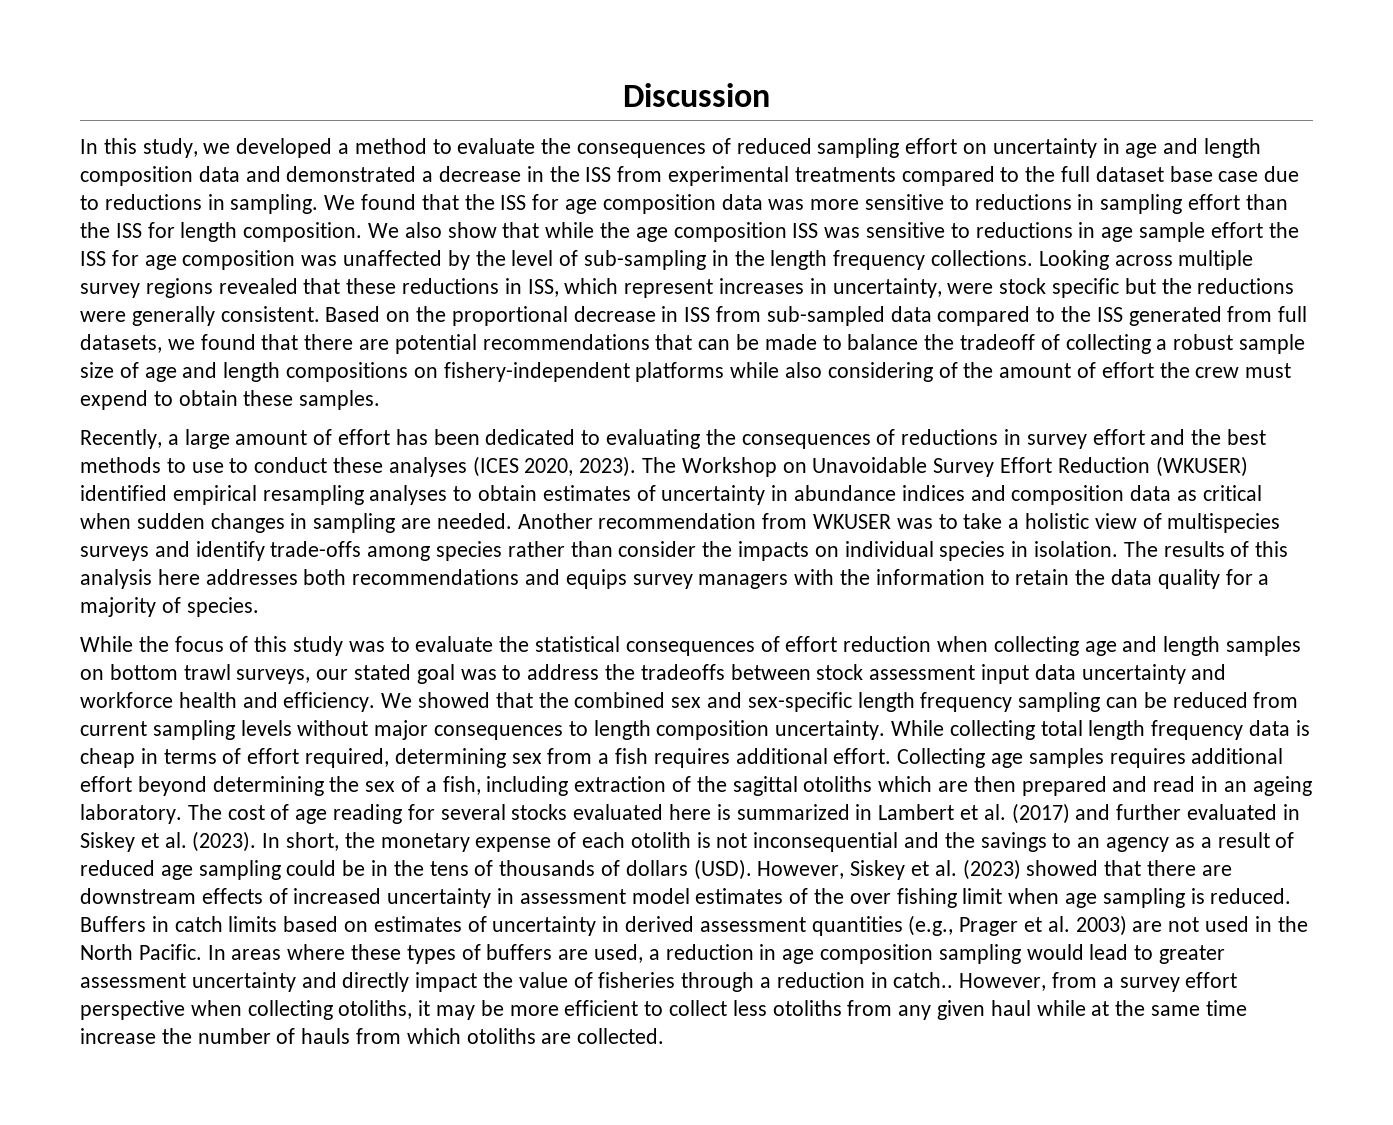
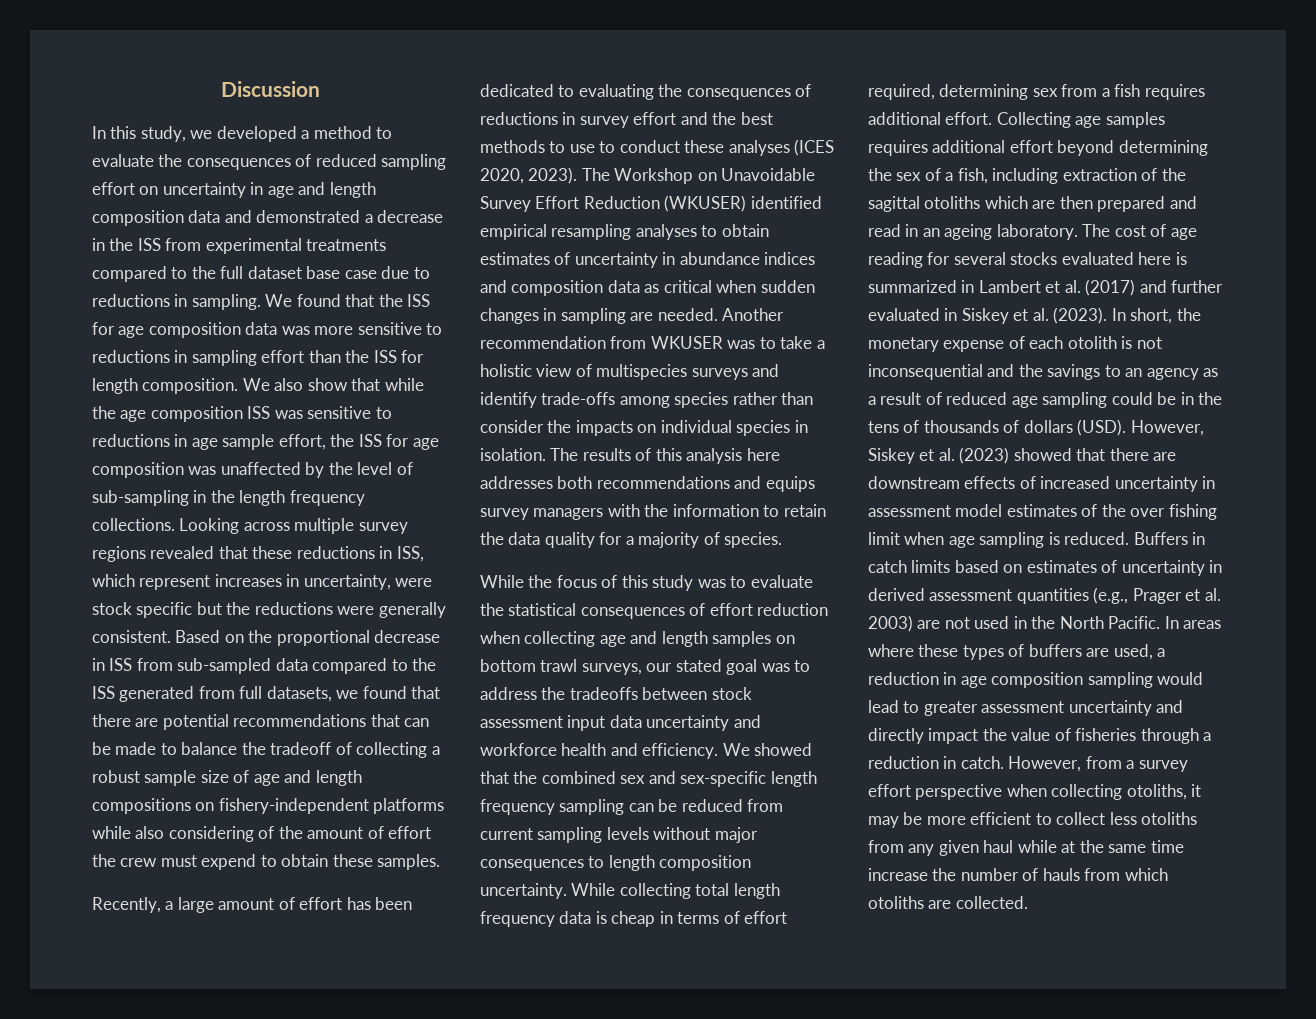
- We also show that while the age composition ISS was sensitive to reductions in age sample effort the ISS for age composition was unaffected by the level of sub-sampling in the length frequency collections.
+ We also show that while the age composition ISS was sensitive to reductions in age sample effort, the ISS for age composition was unaffected by the level of sub-sampling in the length frequency collections.
- In areas where these types of buffers are used, a reduction in age composition sampling would lead to greater assessment uncertainty and directly impact the value of fisheries through a reduction in catch..
+ In areas where these types of buffers are used, a reduction in age composition sampling would lead to greater assessment uncertainty and directly impact the value of fisheries through a reduction in catch.

